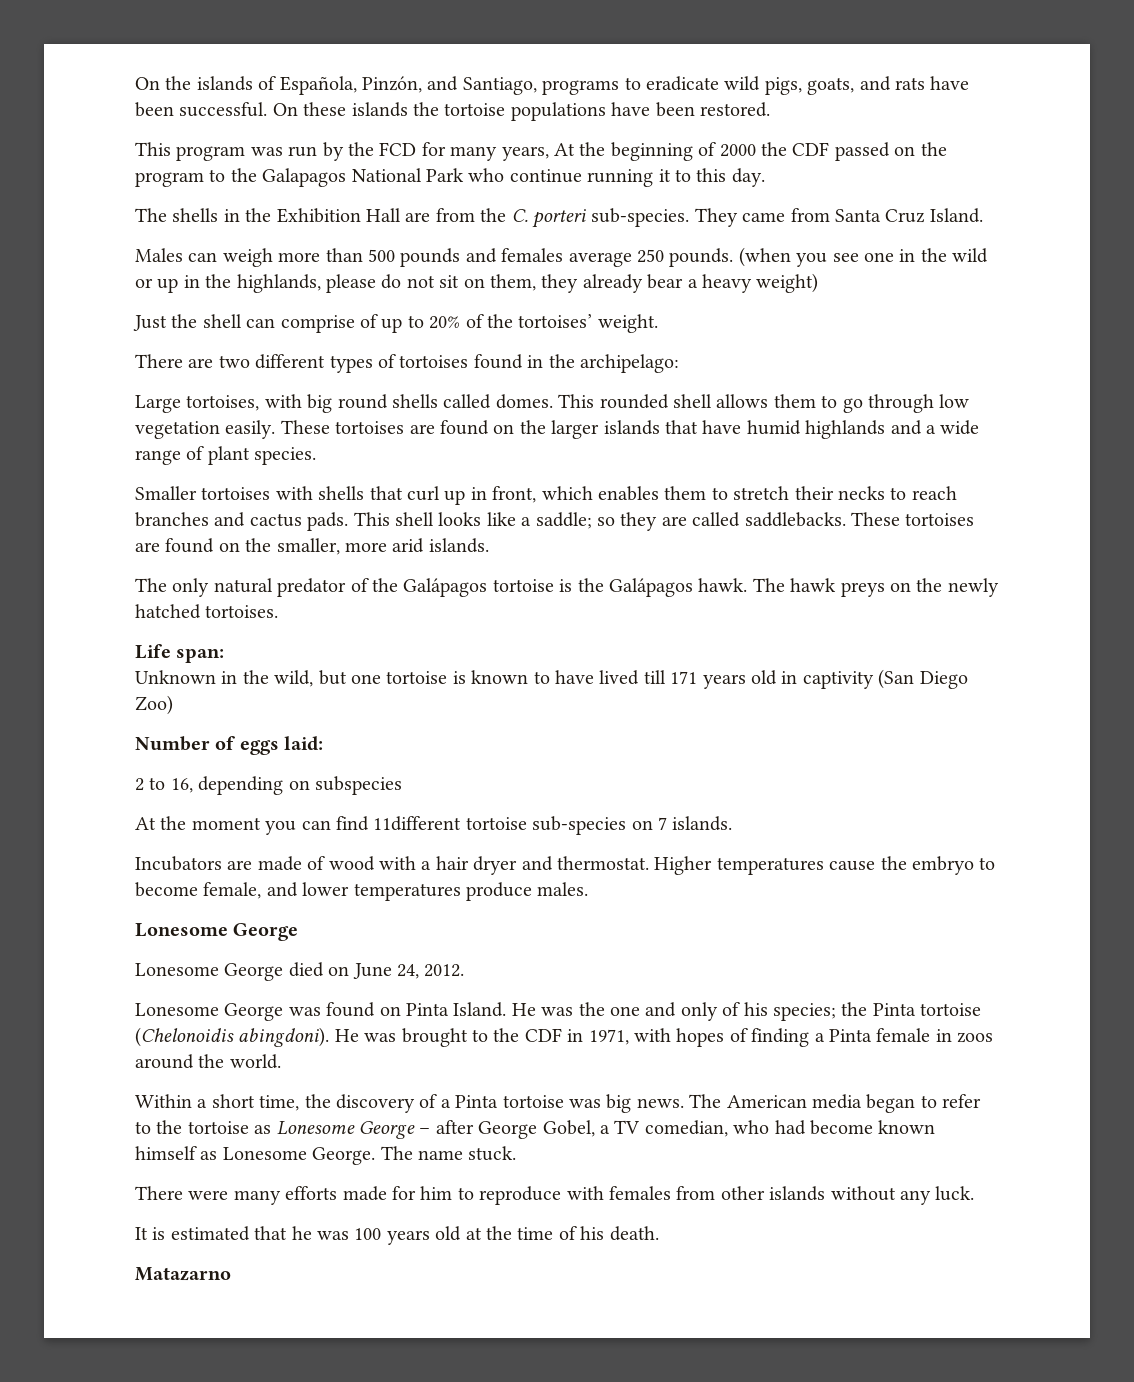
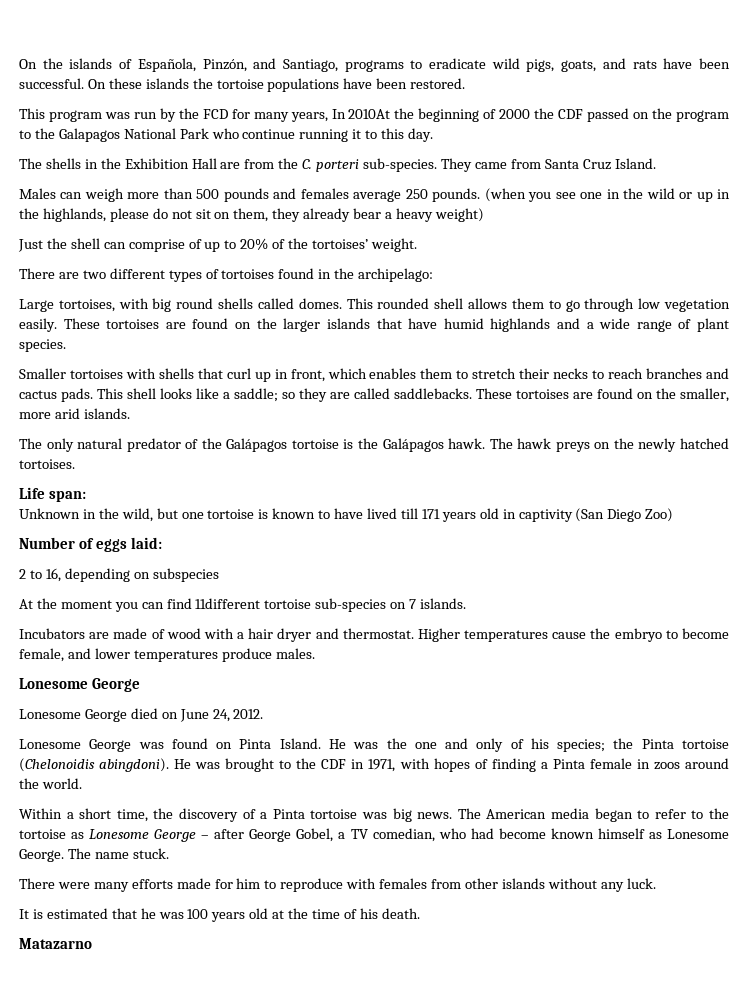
- This program was run by the FCD for many years, At the beginning of 2000 the CDF passed on the program to the Galapagos National Park who continue running it to this day.
+ This program was run by the FCD for many years, In 2010At the beginning of 2000 the CDF passed on the program to the Galapagos National Park who continue running it to this day.

